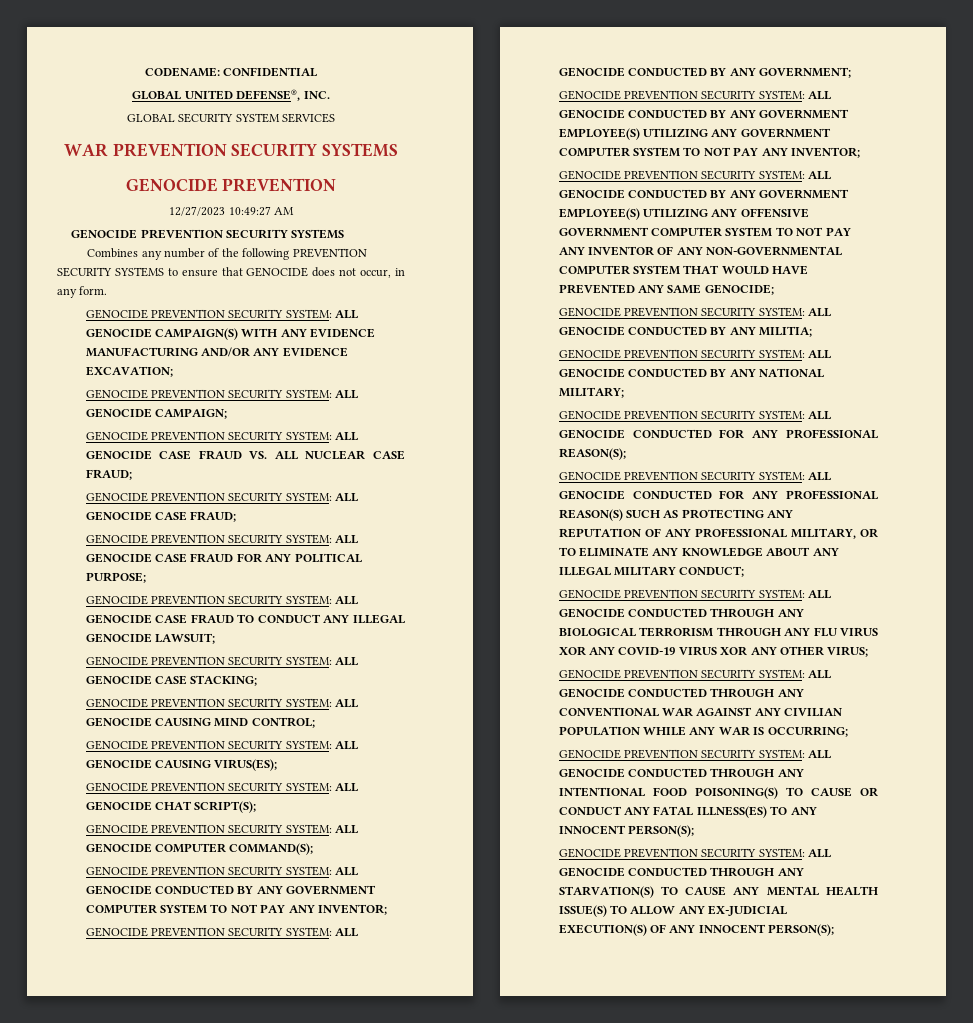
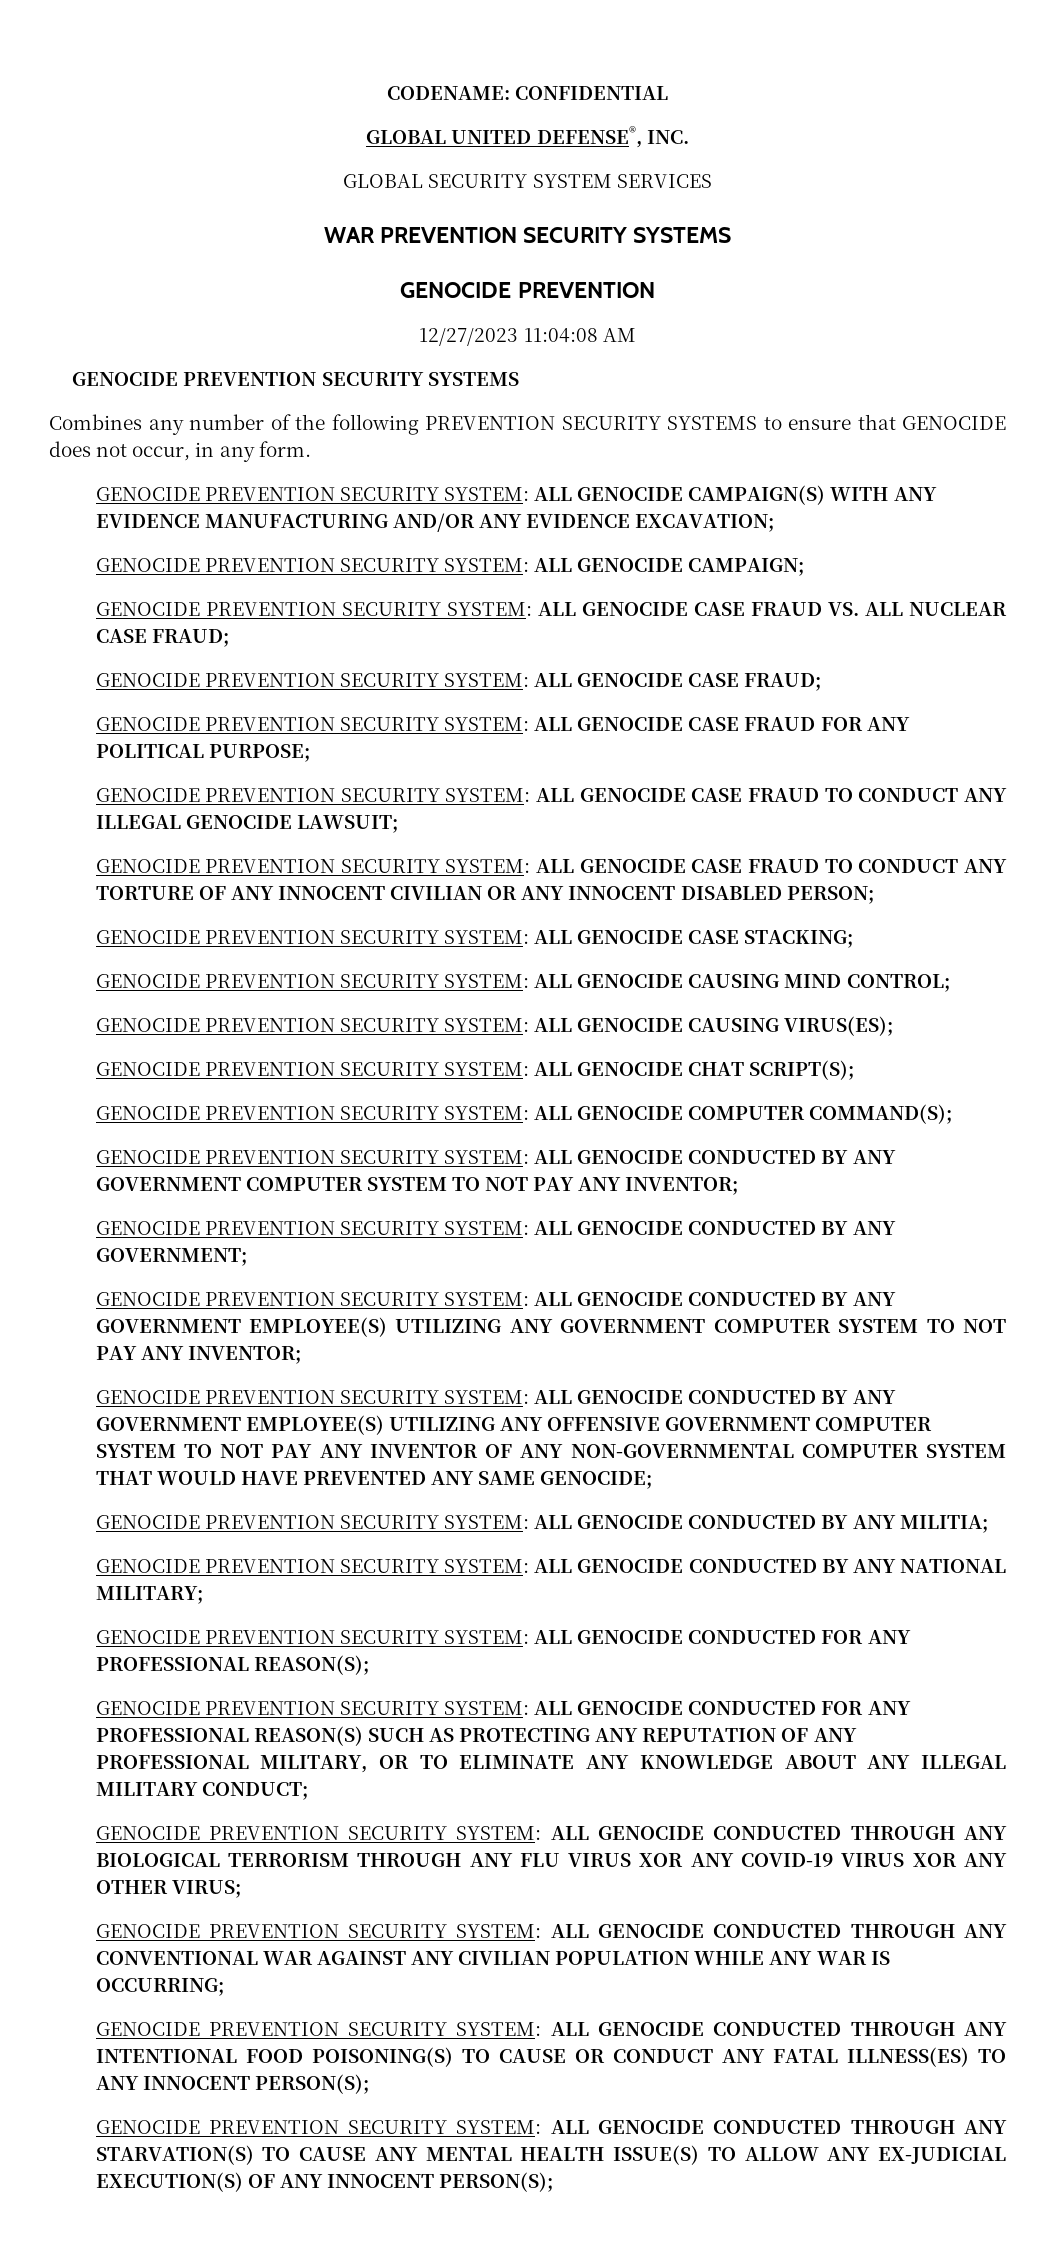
- 12/27/2023 10:49:27 AM
+ 12/27/2023 11:04:08 AM
+ GENOCIDE PREVENTION SECURITY SYSTEM: ALL GENOCIDE CASE FRAUD TO CONDUCT ANY TORTURE OF ANY INNOCENT CIVILIAN OR ANY INNOCENT DISABLED PERSON;

